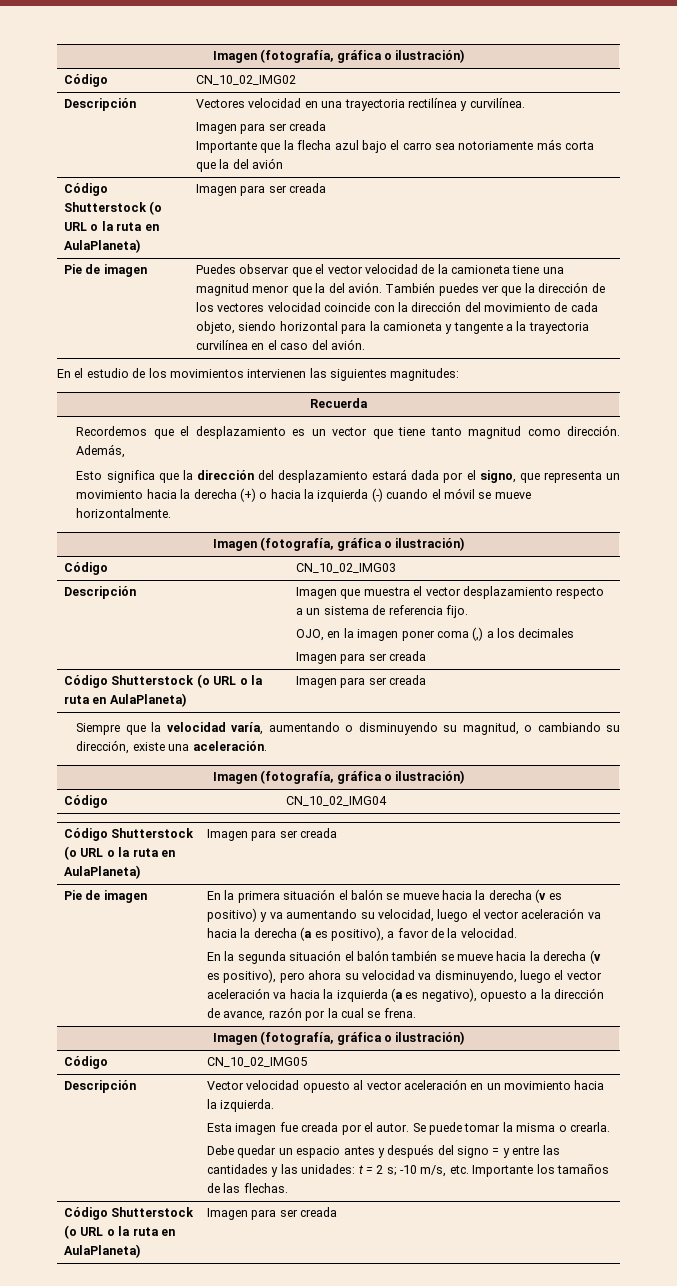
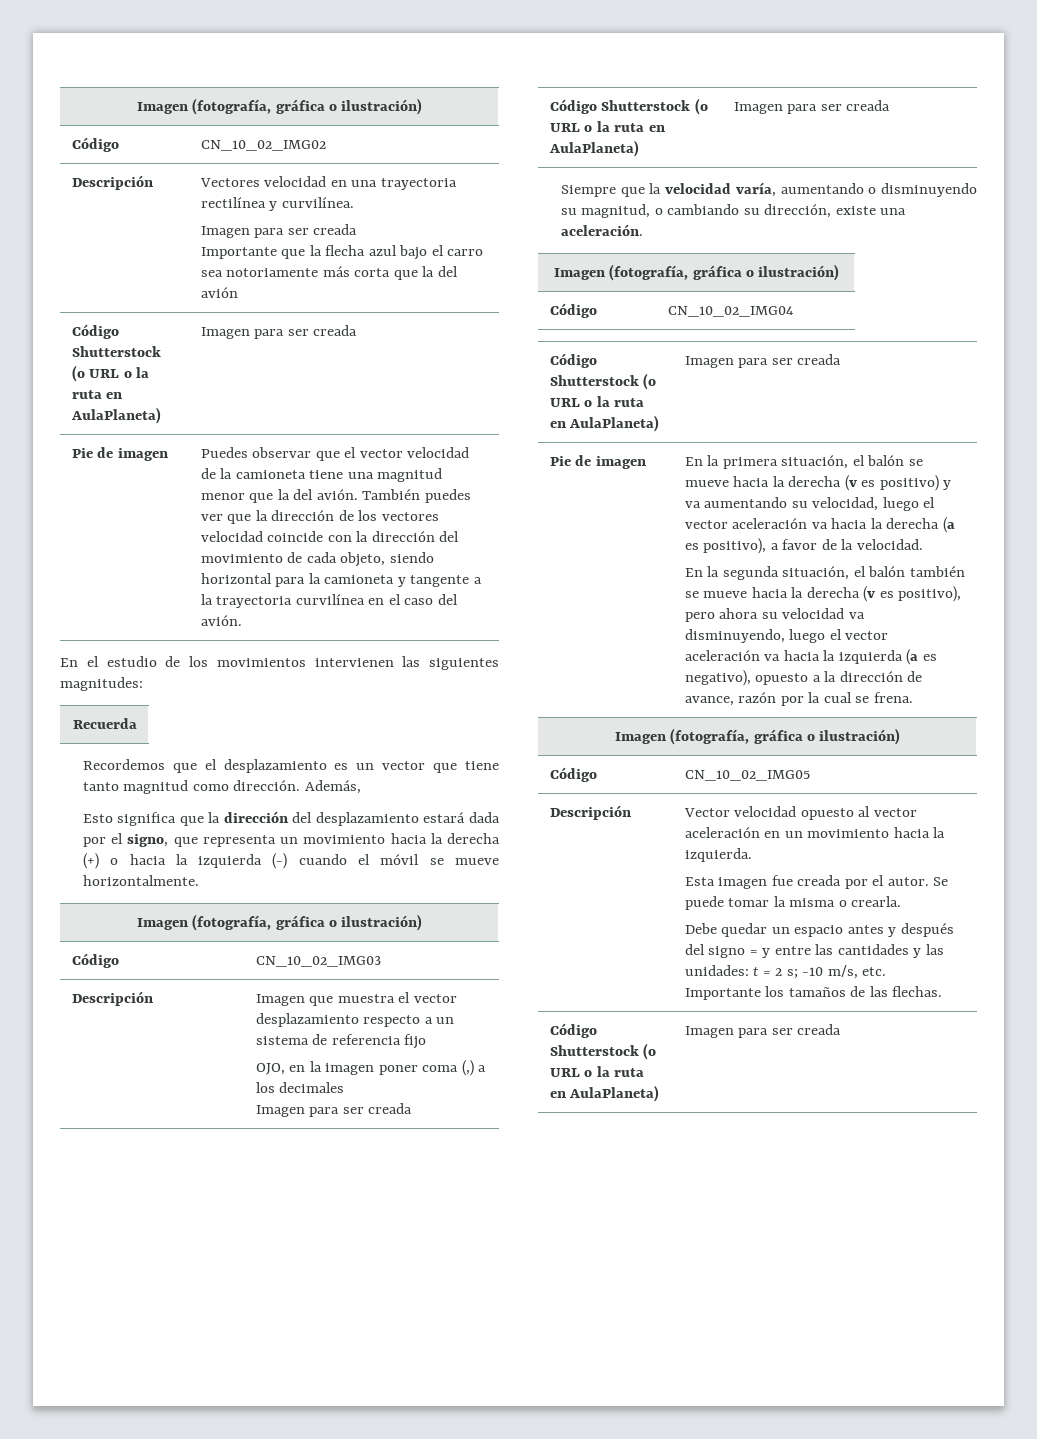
- Descripción | Imagen que muestra el vector desplazamiento respecto a un sistema de referencia fijo.
+ Descripción | Imagen que muestra el vector desplazamiento respecto a un sistema de referencia fijo
- En la primera situación el balón se mueve hacia la derecha (v es positivo) y va aumentando su velocidad, luego el vector aceleración va hacia la derecha (a es positivo), a favor de la velocidad.
+ En la primera situación, el balón se mueve hacia la derecha (v es positivo) y va aumentando su velocidad, luego el vector aceleración va hacia la derecha (a es positivo), a favor de la velocidad.
- En la segunda situación el balón también se mueve hacia la derecha (v es positivo), pero ahora su velocidad va disminuyendo, luego el vector aceleración va hacia la izquierda (a es negativo), opuesto a la dirección de avance, razón por la cual se frena.
+ En la segunda situación, el balón también se mueve hacia la derecha (v es positivo), pero ahora su velocidad va disminuyendo, luego el vector aceleración va hacia la izquierda (a es negativo), opuesto a la dirección de avance, razón por la cual se frena.

